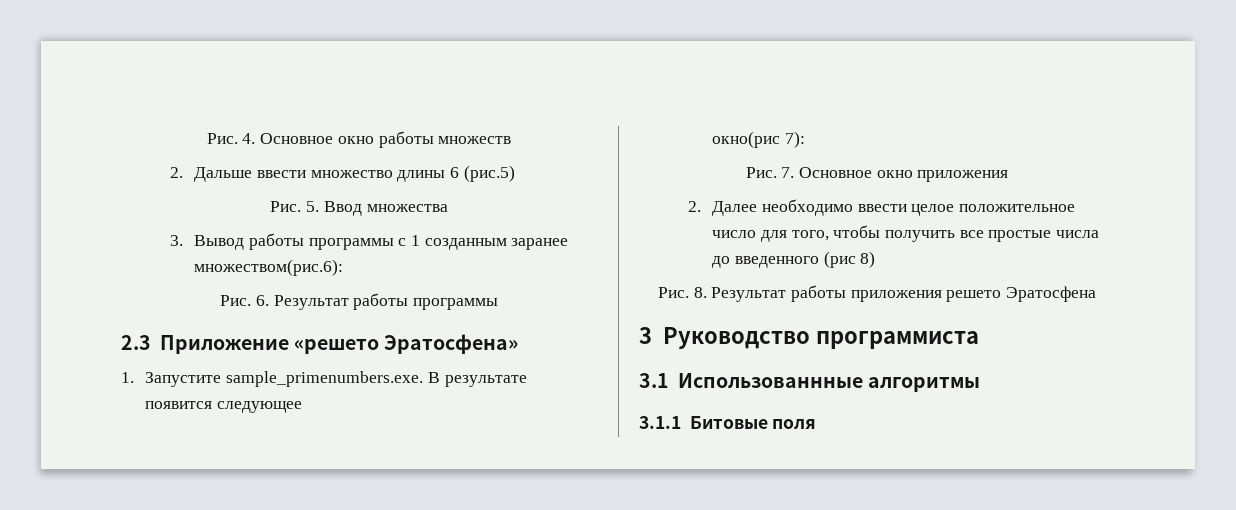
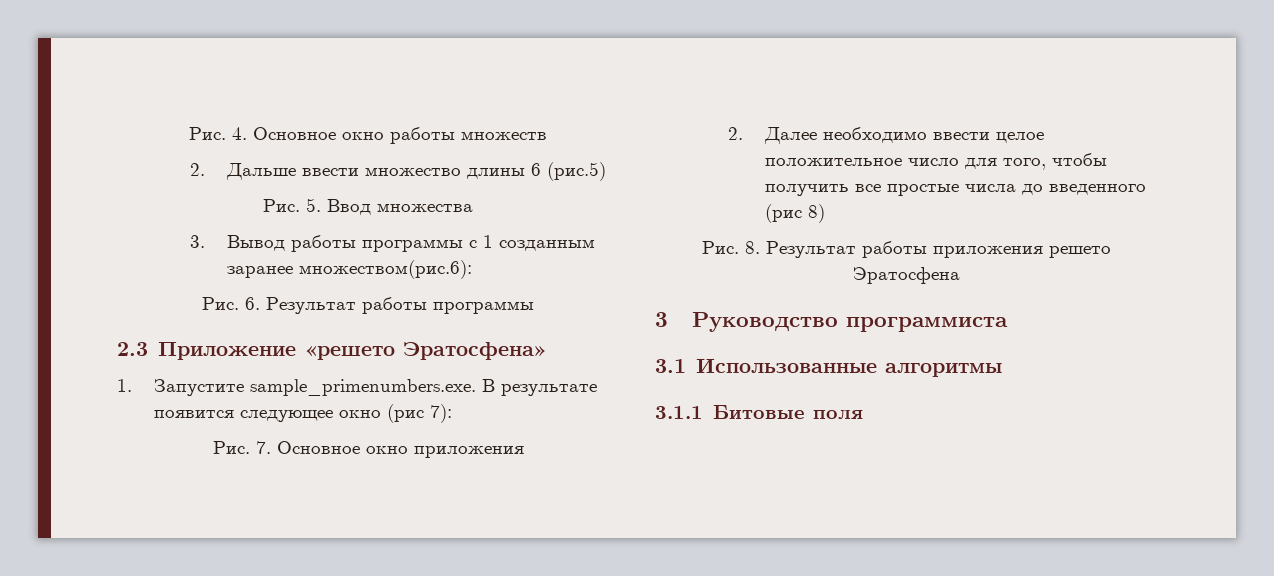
- 1. Запустите sample_primenumbers.exe. В результате появится следующее
- окно(рис 7):
+ 1. Запустите sample_primenumbers.exe. В результате появится следующее окно (рис 7):
- 3.1 Использованнные алгоритмы
+ 3.1 Использованные алгоритмы

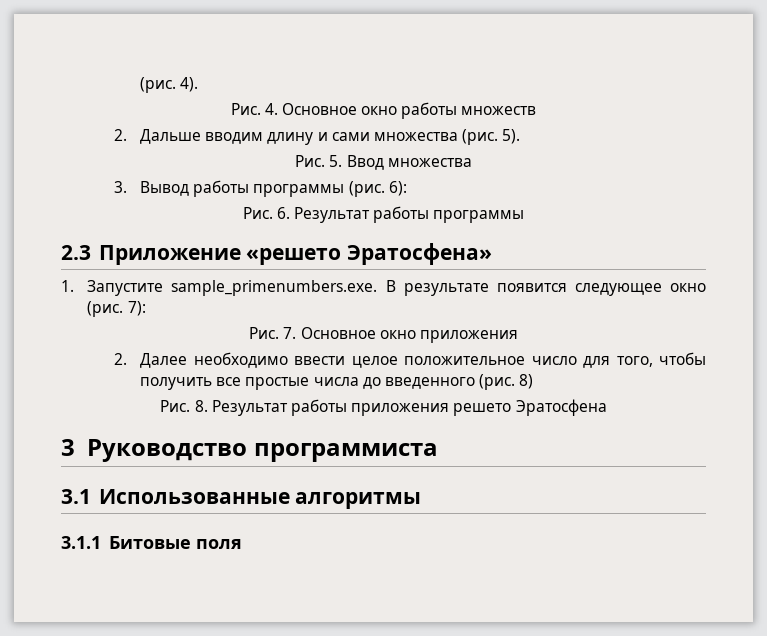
+ (рис. 4).
- 2. Дальше ввести множество длины 6 (рис.5)
+ 2. Дальше вводим длину и сами множества (рис. 5).
- 3. Вывод работы программы с 1 созданным заранее множеством(рис.6):
+ 3. Вывод работы программы (рис. 6):
- 1. Запустите sample_primenumbers.exe. В результате появится следующее окно (рис 7):
+ 1. Запустите sample_primenumbers.exe. В результате появится следующее окно (рис. 7):
- 2. Далее необходимо ввести целое положительное число для того, чтобы получить все простые числа до введенного (рис 8)
+ 2. Далее необходимо ввести целое положительное число для того, чтобы получить все простые числа до введенного (рис. 8)

